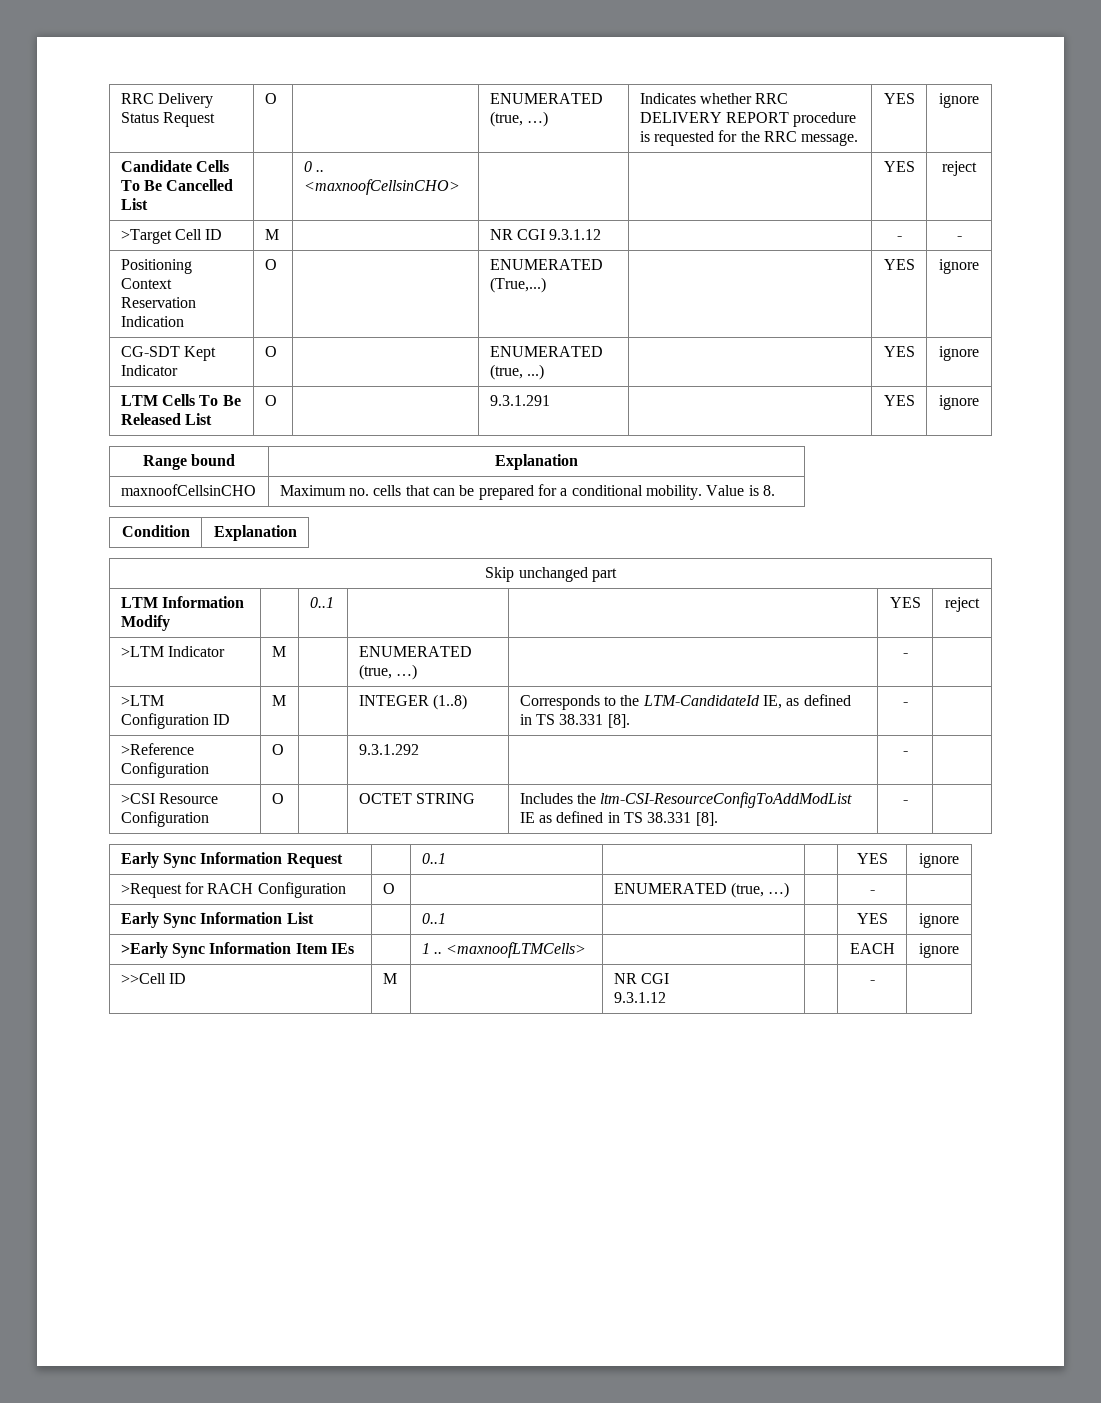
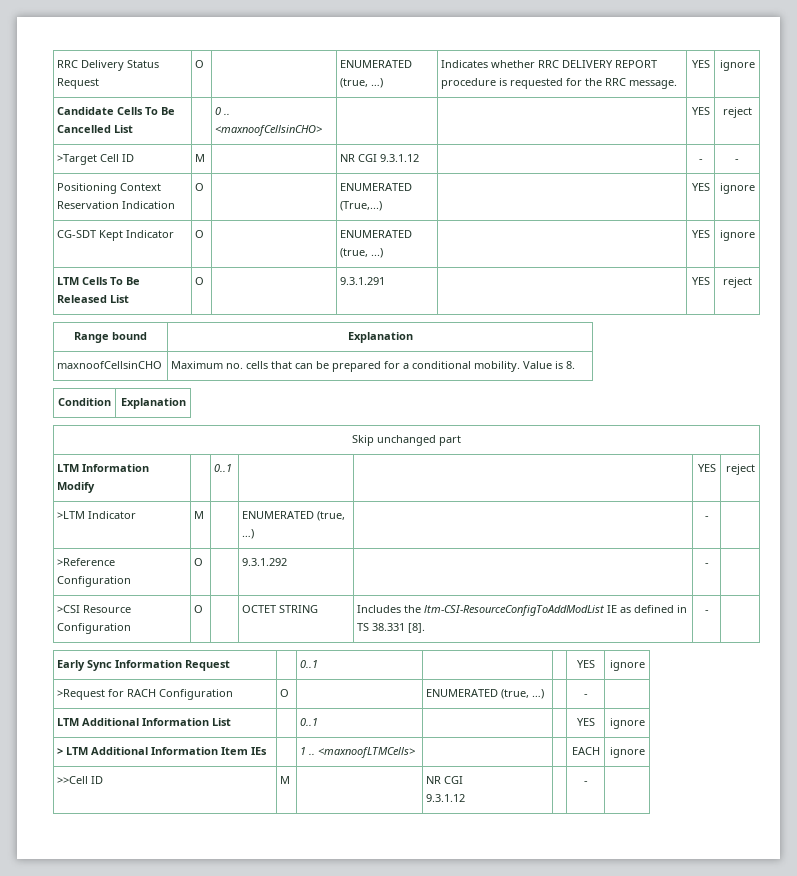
- LTM Cells To Be Released List | O | | 9.3.1.291 | | YES | ignore
+ LTM Cells To Be Released List | O | | 9.3.1.291 | | YES | reject
- >LTM Configuration ID | M | | INTEGER (1..8) | Corresponds to the LTM-CandidateId IE, as defined in TS 38.331 [8]. | - |
- Early Sync Information List | | 0..1 | | | YES | ignore
+ LTM Additional Information List | | 0..1 | | | YES | ignore
- >Early Sync Information Item IEs | | 1 .. <maxnoofLTMCells> | | | EACH | ignore
+ > LTM Additional Information Item IEs | | 1 .. <maxnoofLTMCells> | | | EACH | ignore

